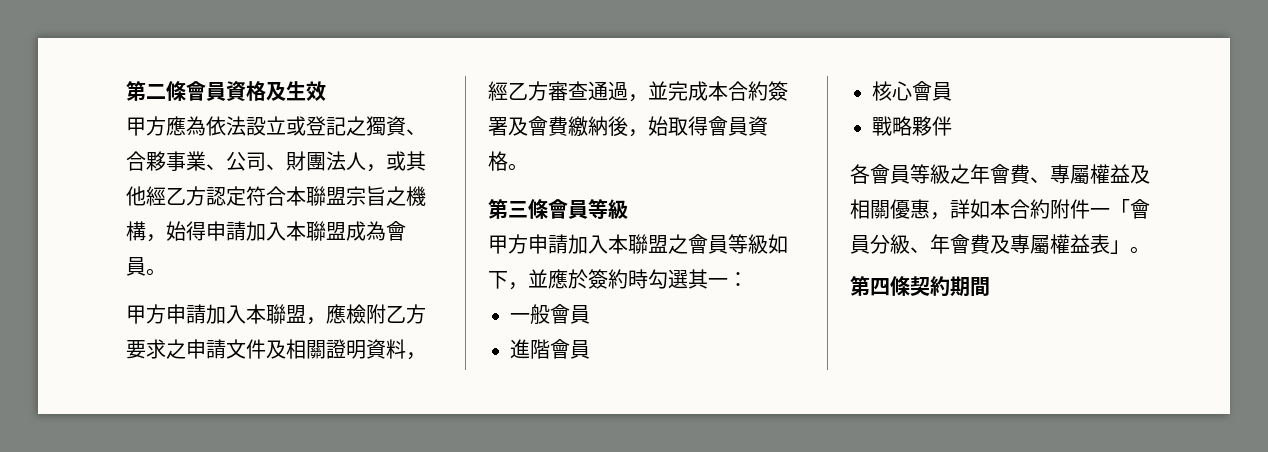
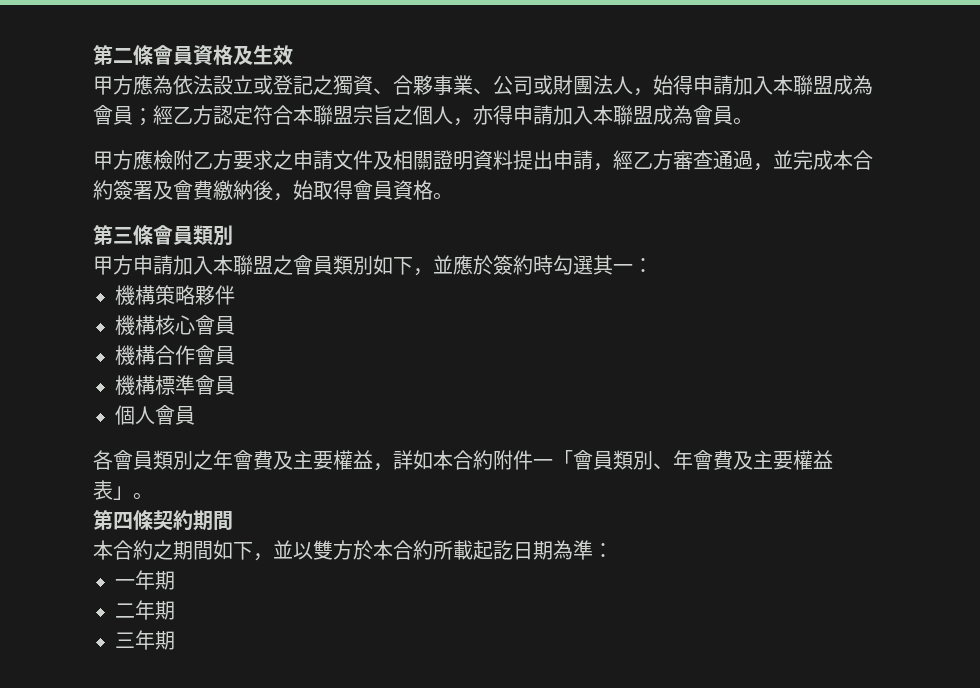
- 甲方應為依法設立或登記之獨資、合夥事業、公司、財團法人，或其他經乙方認定符合本聯盟宗旨之機構，始得申請加入本聯盟成為會員。
+ 甲方應為依法設立或登記之獨資、合夥事業、公司或財團法人，始得申請加入本聯盟成為會員；經乙方認定符合本聯盟宗旨之個人，亦得申請加入本聯盟成為會員。
- 甲方申請加入本聯盟，應檢附乙方要求之申請文件及相關證明資料，經乙方審查通過，並完成本合約簽署及會費繳納後，始取得會員資格。
+ 甲方應檢附乙方要求之申請文件及相關證明資料提出申請，經乙方審查通過，並完成本合約簽署及會費繳納後，始取得會員資格。
- 第三條會員等級
+ 第三條會員類別
- 甲方申請加入本聯盟之會員等級如下，並應於簽約時勾選其一：
+ 甲方申請加入本聯盟之會員類別如下，並應於簽約時勾選其一：
- 一般會員
- 進階會員
- 核心會員
- 戰略夥伴
+ 機構策略夥伴
+ 機構核心會員
+ 機構合作會員
+ 機構標準會員
+ 個人會員
- 各會員等級之年會費、專屬權益及相關優惠，詳如本合約附件一「會員分級、年會費及專屬權益表」。
+ 各會員類別之年會費及主要權益，詳如本合約附件一「會員類別、年會費及主要權益表」。
+ 本合約之期間如下，並以雙方於本合約所載起訖日期為準：
+ 一年期
+ 二年期
+ 三年期

